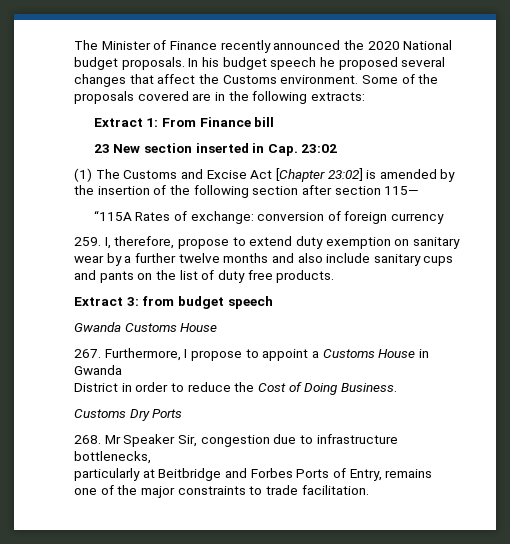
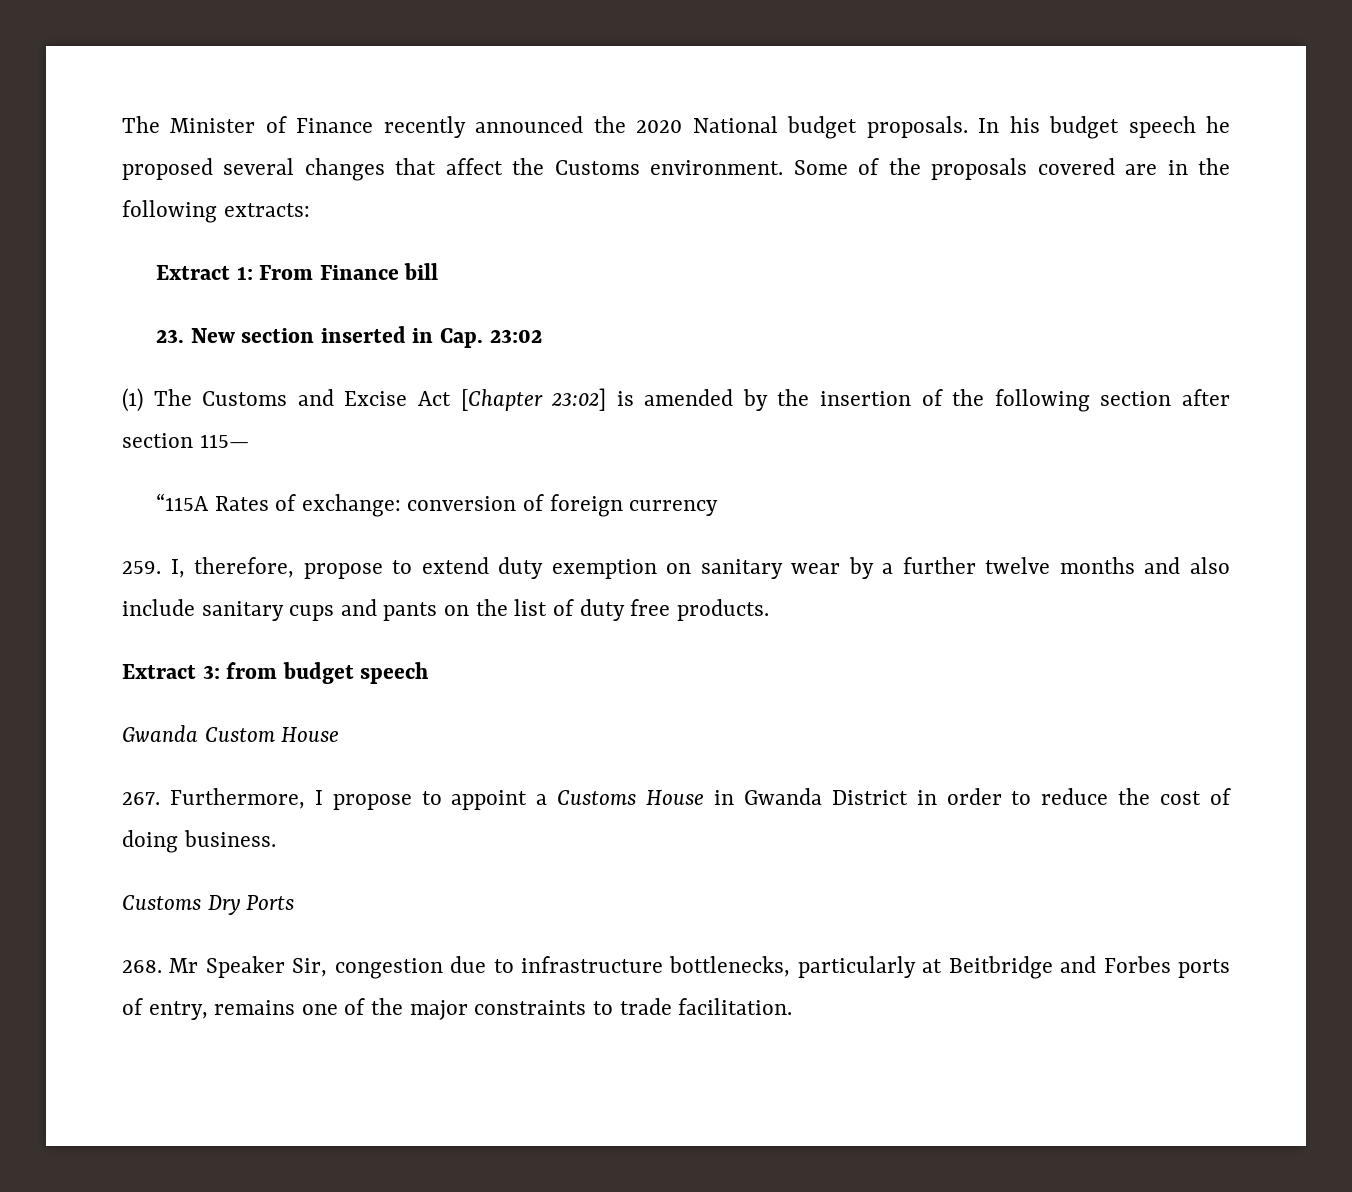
- 23 New section inserted in Cap. 23:02
+ 23. New section inserted in Cap. 23:02
- Gwanda Customs House
+ Gwanda Custom House
- 267. Furthermore, I propose to appoint a Customs House in Gwanda
- District in order to reduce the Cost of Doing Business.
+ 267. Furthermore, I propose to appoint a Customs House in Gwanda District in order to reduce the cost of doing business.
- 268. Mr Speaker Sir, congestion due to infrastructure bottlenecks,
- particularly at Beitbridge and Forbes Ports of Entry, remains
- one of the major constraints to trade facilitation.
+ 268. Mr Speaker Sir, congestion due to infrastructure bottlenecks, particularly at Beitbridge and Forbes ports of entry, remains one of the major constraints to trade facilitation.

